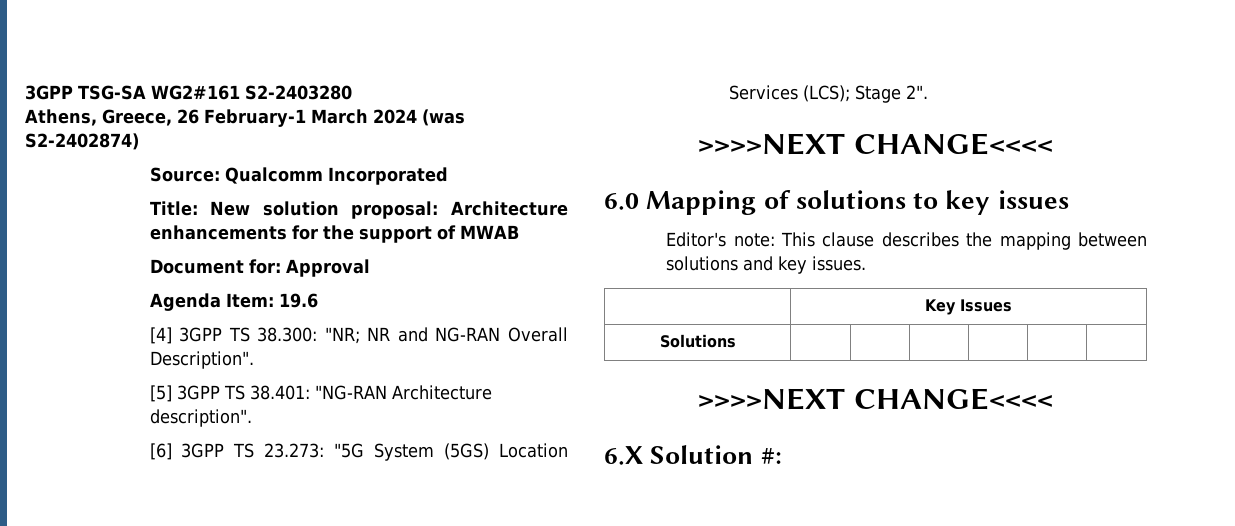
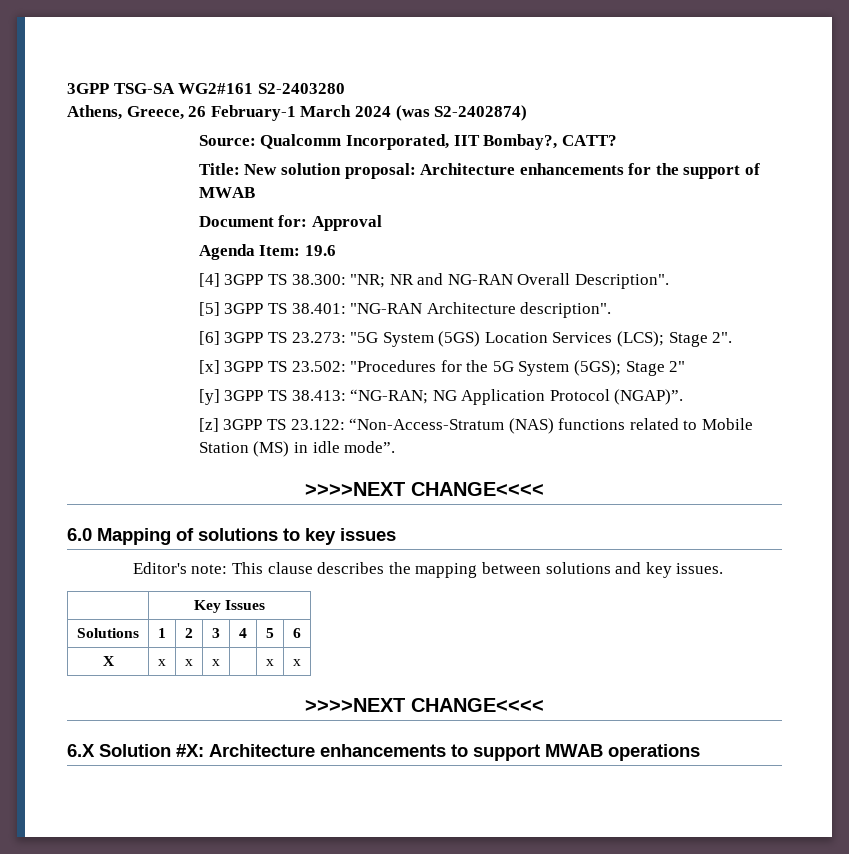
- Source: Qualcomm Incorporated
+ Source: Qualcomm Incorporated, IIT Bombay?, CATT?
+ [x] 3GPP TS 23.502: "Procedures for the 5G System (5GS); Stage 2"
+ [y] 3GPP TS 38.413: “NG-RAN; NG Application Protocol (NGAP)”.
+ [z] 3GPP TS 23.122: “Non-Access-Stratum (NAS) functions related to Mobile Station (MS) in idle mode”.
- Solutions | | | | | |
+ Solutions | 1 | 2 | 3 | 4 | 5 | 6
+ X | x | x | x | | x | x
  >>>>NEXT CHANGE<<<<
- 6.X Solution #:
+ 6.X Solution #X: Architecture enhancements to support MWAB operations

